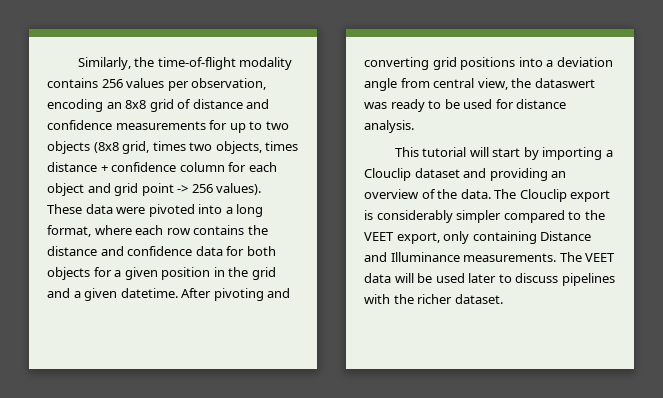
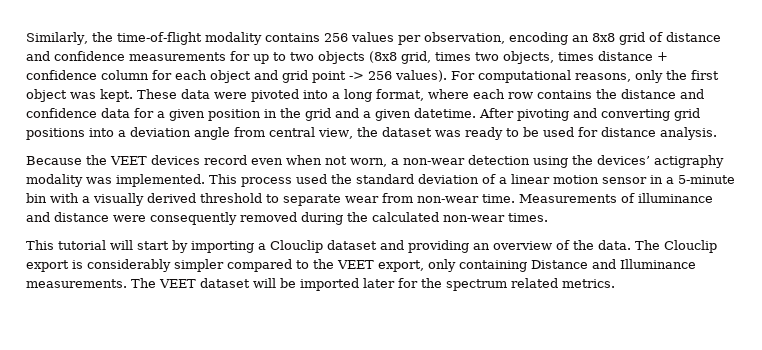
+ For computational reasons, only the first object was kept.
- These data were pivoted into a long format, where each row contains the distance and confidence data for both objects for a given position in the grid and a given datetime.
+ These data were pivoted into a long format, where each row contains the distance and confidence data for a given position in the grid and a given datetime.
- After pivoting and converting grid positions into a deviation angle from central view, the dataswert was ready to be used for distance analysis.
+ After pivoting and converting grid positions into a deviation angle from central view, the dataset was ready to be used for distance analysis.
+ Because the VEET devices record even when not worn, a non-wear detection using the devices’ actigraphy modality was implemented. This process used the standard deviation of a linear motion sensor in a 5-minute bin with a visually derived threshold to separate wear from non-wear time. Measurements of illuminance and distance were consequently removed during the calculated non-wear times.
- The VEET data will be used later to discuss pipelines with the richer dataset.
+ The VEET dataset will be imported later for the spectrum related metrics.

